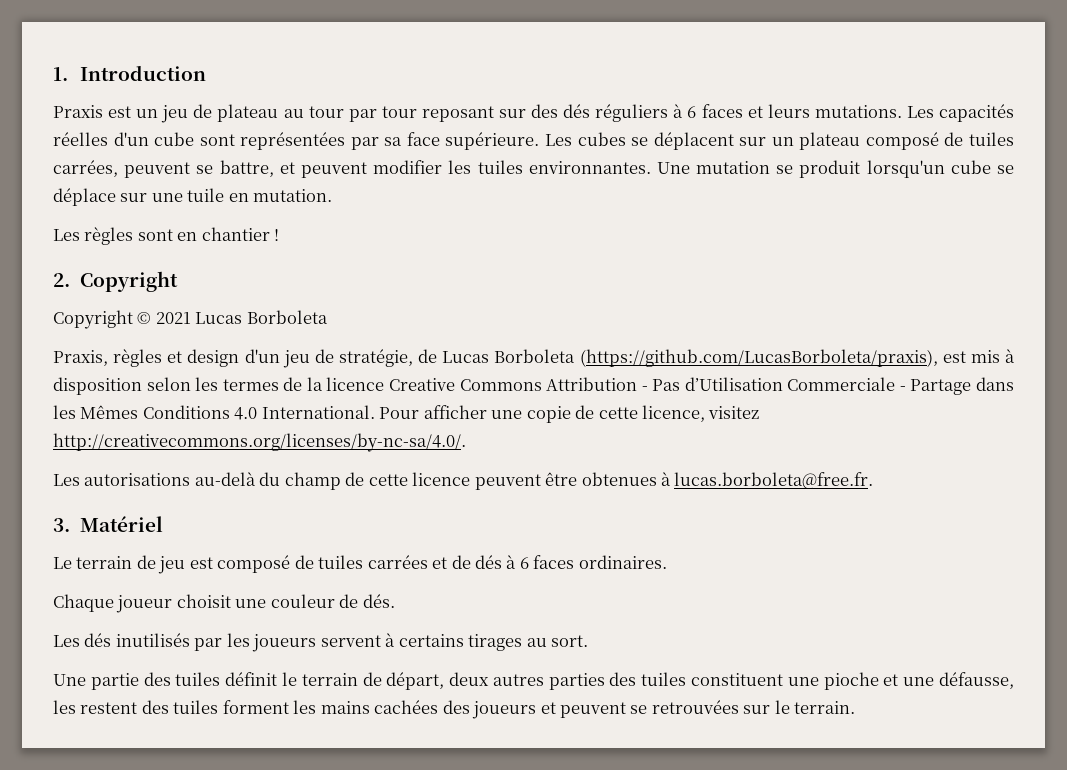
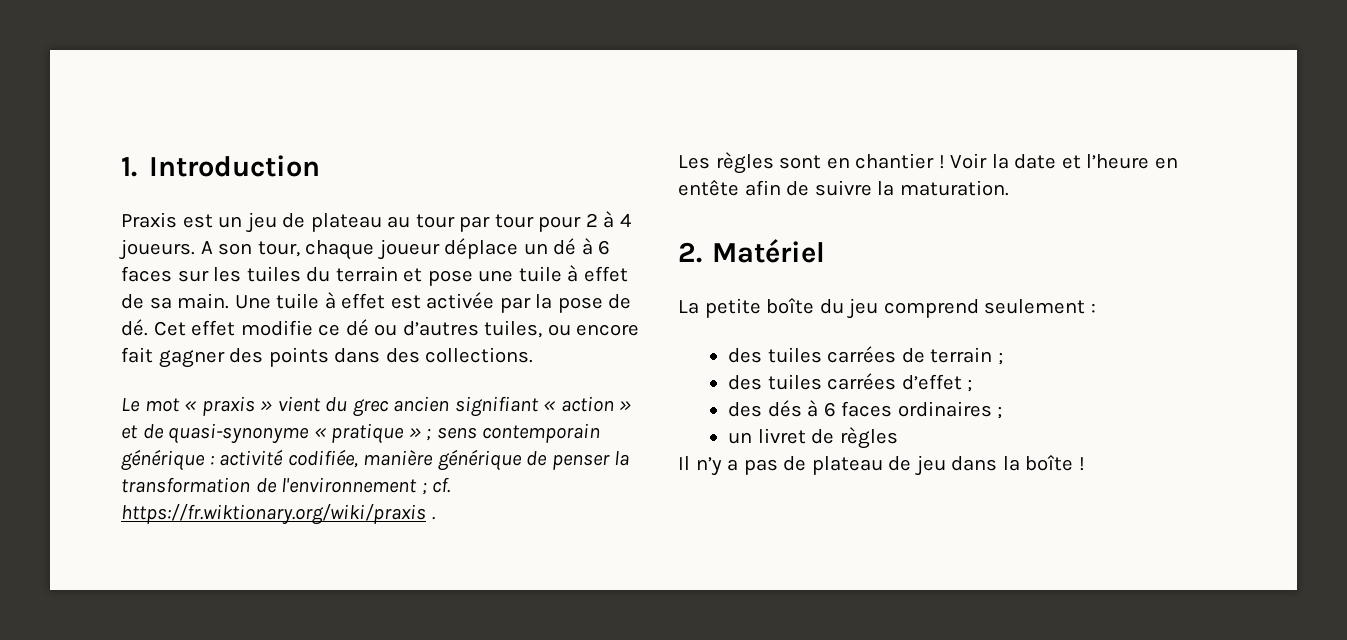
- Praxis est un jeu de plateau au tour par tour reposant sur des dés réguliers à 6 faces et leurs mutations. Les capacités réelles d'un cube sont représentées par sa face supérieure. Les cubes se déplacent sur un plateau composé de tuiles carrées, peuvent se battre, et peuvent modifier les tuiles environnantes. Une mutation se produit lorsqu'un cube se déplace sur une tuile en mutation.
+ Praxis est un jeu de plateau au tour par tour pour 2 à 4 joueurs. A son tour, chaque joueur déplace un dé à 6 faces sur les tuiles du terrain et pose une tuile à effet de sa main. Une tuile à effet est activée par la pose de dé. Cet effet modifie ce dé ou d’autres tuiles, ou encore fait gagner des points dans des collections.
+ Le mot « praxis » vient du grec ancien signifiant « action » et de quasi-synonyme « pratique » ; sens contemporain générique : activité codifiée, manière générique de penser la transformation de l'environnement ; cf. https://fr.wiktionary.org/wiki/praxis .
- Les règles sont en chantier !
- 2. Copyright
- Copyright © 2021 Lucas Borboleta
- Praxis, règles et design d'un jeu de stratégie, de Lucas Borboleta (https://github.com/LucasBorboleta/praxis), est mis à disposition selon les termes de la licence Creative Commons Attribution - Pas d’Utilisation Commerciale - Partage dans les Mêmes Conditions 4.0 International. Pour afficher une copie de cette licence, visitez http://creativecommons.org/licenses/by-nc-sa/4.0/.
- Les autorisations au-delà du champ de cette licence peuvent être obtenues à lucas.borboleta@free.fr.
- 3. Matériel
- Le terrain de jeu est composé de tuiles carrées et de dés à 6 faces ordinaires.
- Chaque joueur choisit une couleur de dés.
- Les dés inutilisés par les joueurs servent à certains tirages au sort.
- Une partie des tuiles définit le terrain de départ, deux autres parties des tuiles constituent une pioche et une défausse, les restent des tuiles forment les mains cachées des joueurs et peuvent se retrouvées sur le terrain.
+ Les règles sont en chantier ! Voir la date et l’heure en entête afin de suivre la maturation.
+ 2. Matériel
+ La petite boîte du jeu comprend seulement :
+ des tuiles carrées de terrain ;
+ des tuiles carrées d’effet ;
+ des dés à 6 faces ordinaires ;
+ un livret de règles
+ Il n’y a pas de plateau de jeu dans la boîte !

